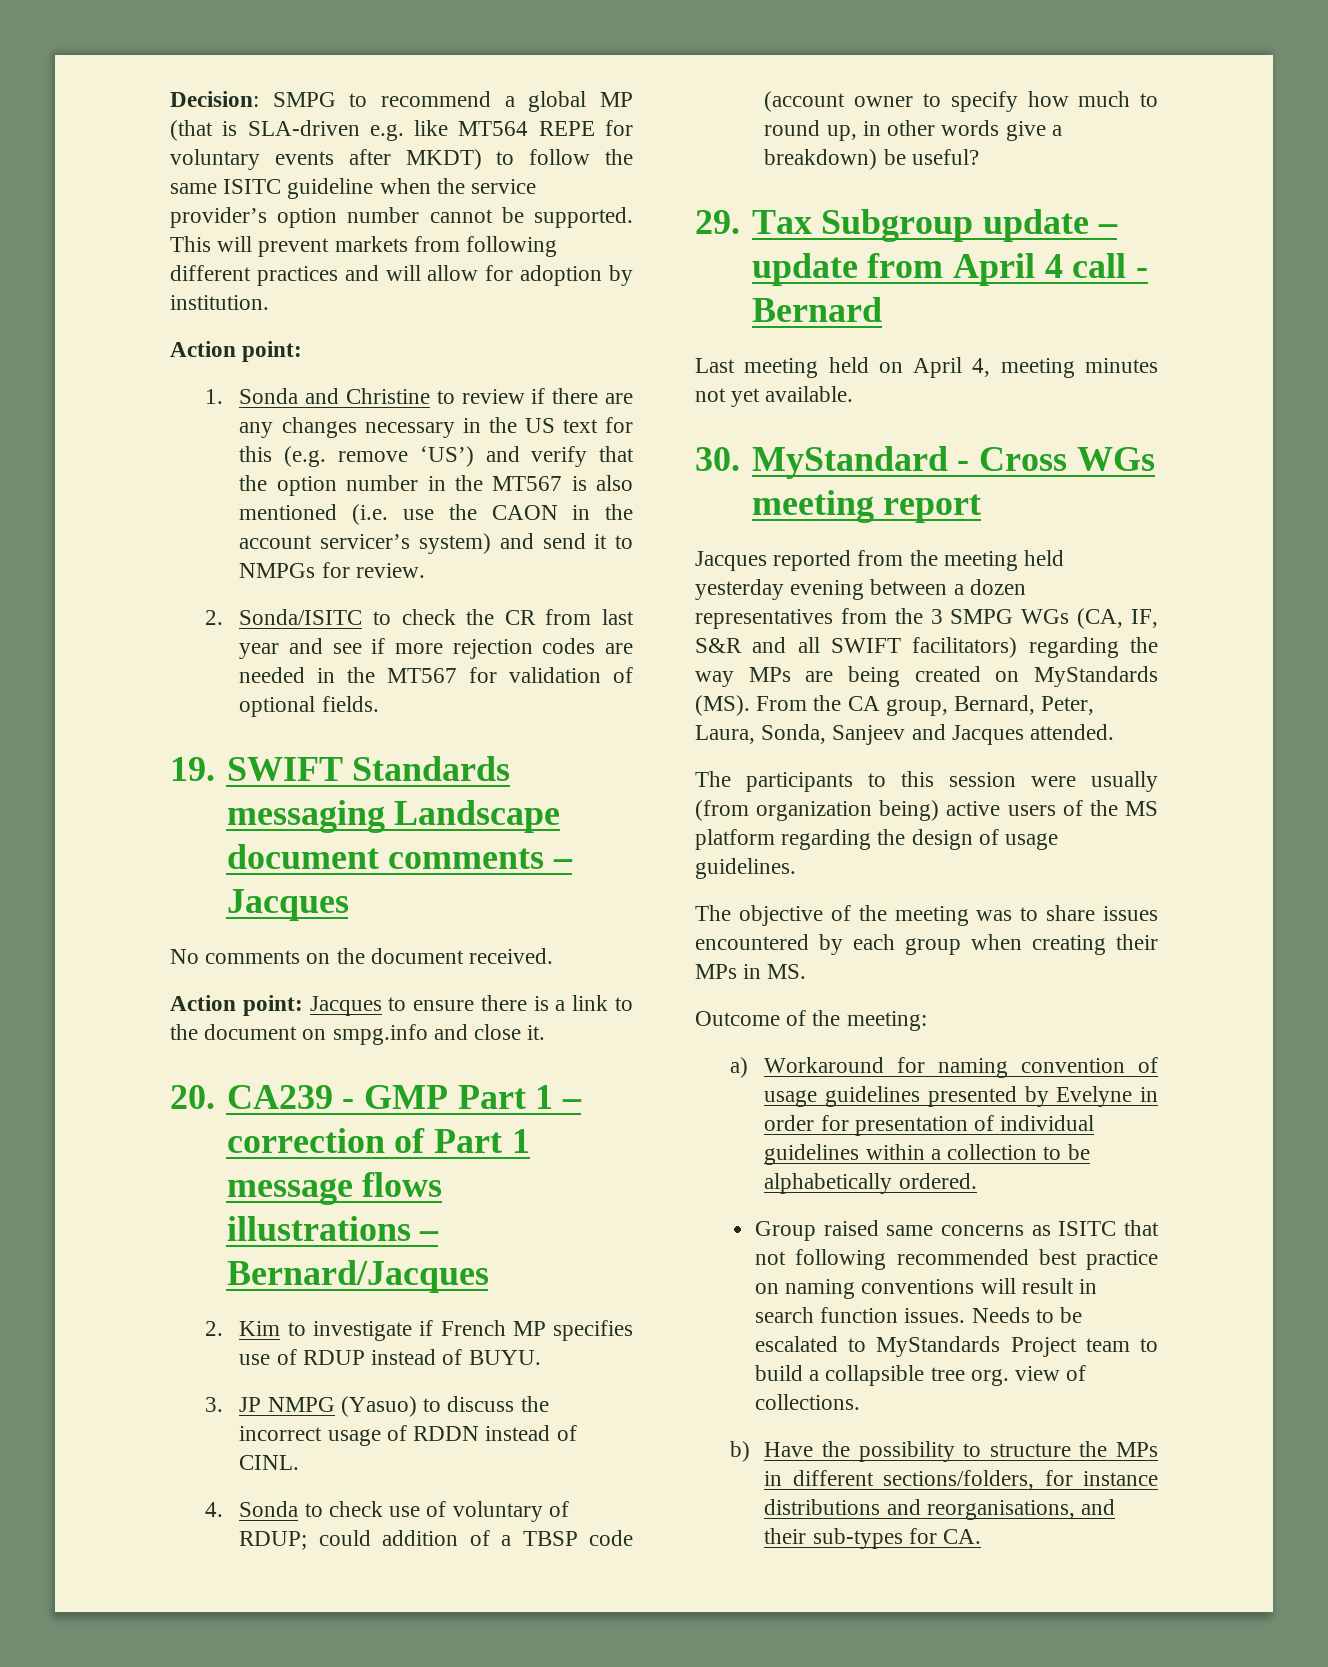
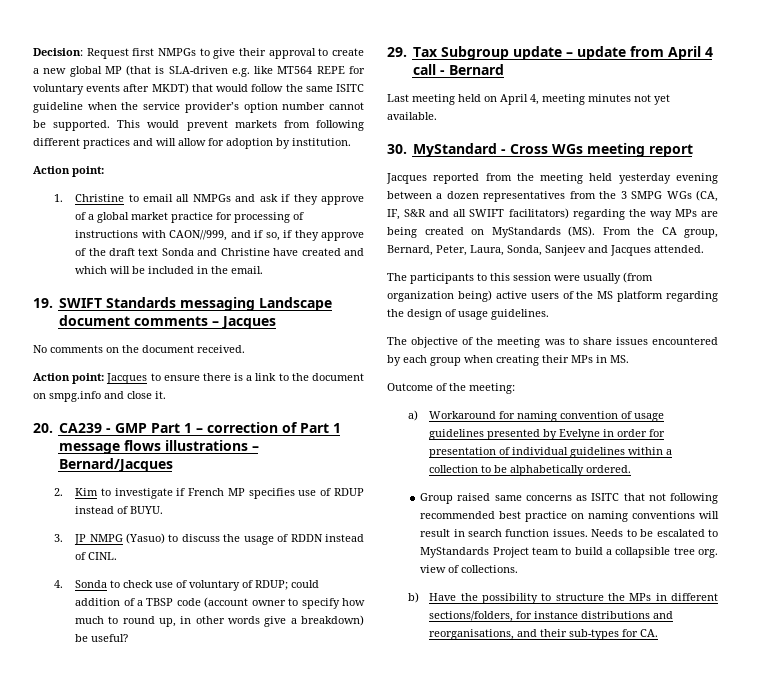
- Decision: SMPG to recommend a global MP (that is SLA-driven e.g. like MT564 REPE for voluntary events after MKDT) to follow the same ISITC guideline when the service provider’s option number cannot be supported.
+ Decision: Request first NMPGs to give their approval to create a new global MP (that is SLA-driven e.g. like MT564 REPE for voluntary events after MKDT) that would follow the same ISITC guideline when the service provider’s option number cannot be supported.
- This will prevent markets from following different practices and will allow for adoption by institution.
+ This would prevent markets from following different practices and will allow for adoption by institution.
- 1. Sonda and Christine to review if there are any changes necessary in the US text for this (e.g. remove ‘US’) and verify that the option number in the MT567 is also mentioned (i.e. use the CAON in the account servicer’s system) and send it to NMPGs for review.
- 2. Sonda/ISITC to check the CR from last year and see if more rejection codes are needed in the MT567 for validation of optional fields.
+ 1. Christine to email all NMPGs and ask if they approve of a global market practice for processing of instructions with CAON//999, and if so, if they approve of the draft text Sonda and Christine have created and which will be included in the email.
- 3. JP NMPG (Yasuo) to discuss the incorrect usage of RDDN instead of CINL.
+ 3. JP NMPG (Yasuo) to discuss the usage of RDDN instead of CINL.

